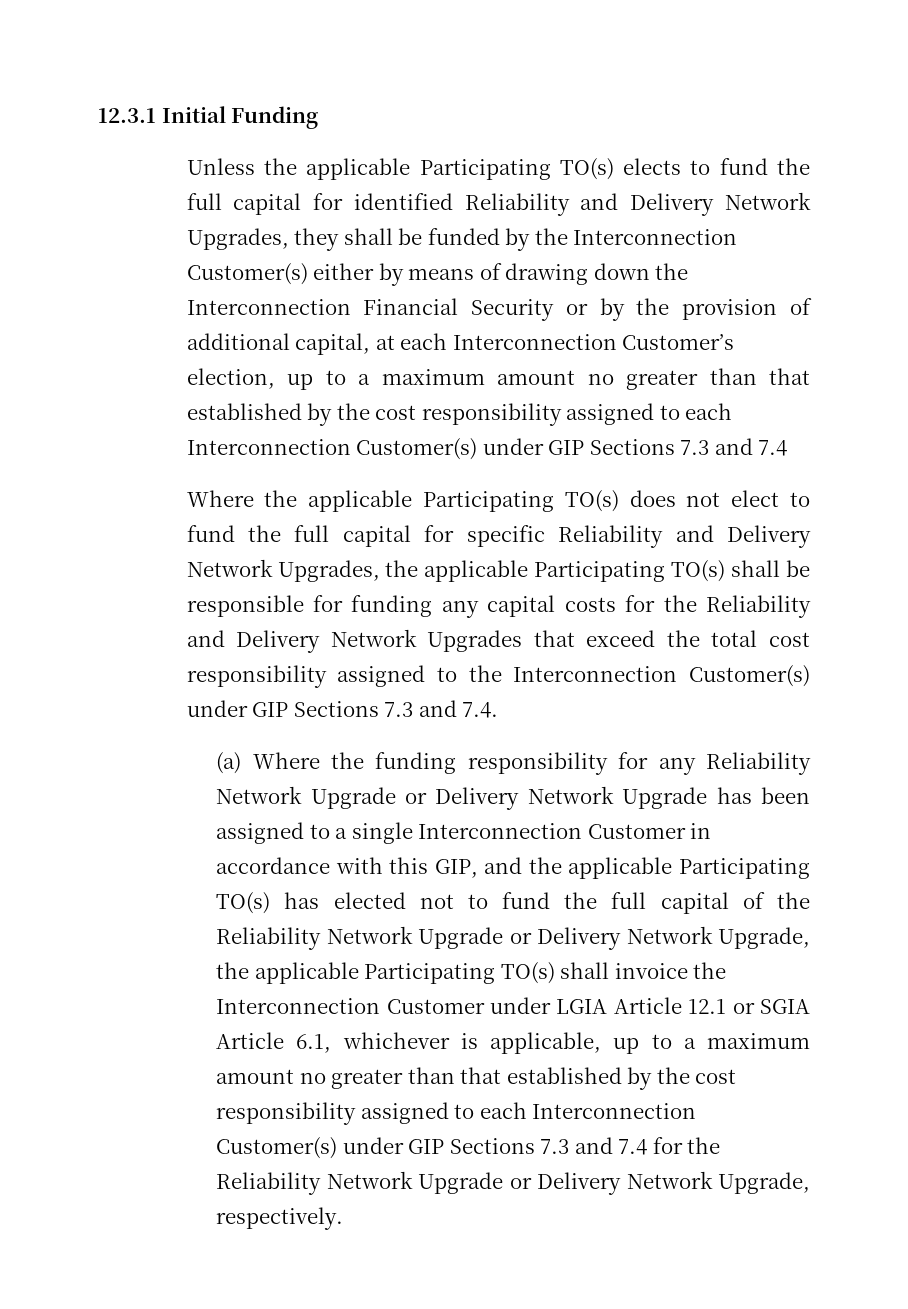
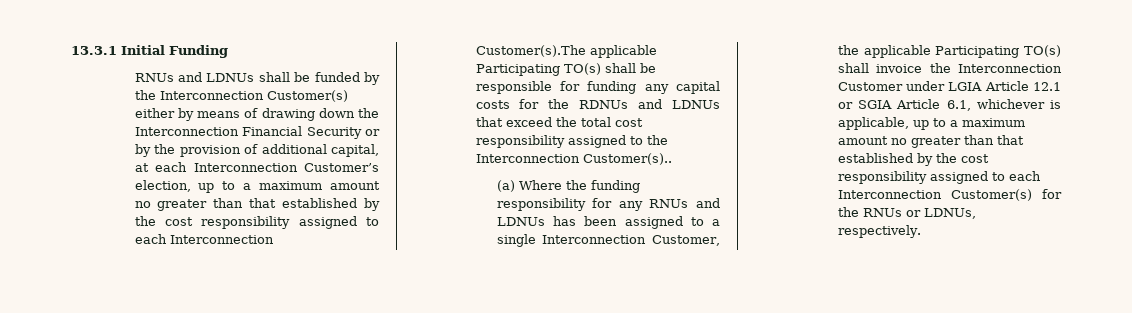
- 12.3.1 Initial Funding
+ 13.3.1 Initial Funding
- Unless the applicable Participating TO(s) elects to fund the full capital for identified Reliability and Delivery Network Upgrades, they shall be funded by the Interconnection Customer(s) either by means of drawing down the Interconnection Financial Security or by the provision of additional capital, at each Interconnection Customer’s election, up to a maximum amount no greater than that established by the cost responsibility assigned to each Interconnection Customer(s) under GIP Sections 7.3 and 7.4
- Where the applicable Participating TO(s) does not elect to fund the full capital for specific Reliability and Delivery Network Upgrades, the applicable Participating TO(s) shall be responsible for funding any capital costs for the Reliability and Delivery Network Upgrades that exceed the total cost responsibility assigned to the Interconnection Customer(s) under GIP Sections 7.3 and 7.4.
+ RNUs and LDNUs shall be funded by the Interconnection Customer(s) either by means of drawing down the Interconnection Financial Security or by the provision of additional capital, at each Interconnection Customer’s election, up to a maximum amount no greater than that established by the cost responsibility assigned to each Interconnection Customer(s).The applicable Participating TO(s) shall be responsible for funding any capital costs for the RDNUs and LDNUs that exceed the total cost responsibility assigned to the Interconnection Customer(s)..
- (a) Where the funding responsibility for any Reliability Network Upgrade or Delivery Network Upgrade has been assigned to a single Interconnection Customer in accordance with this GIP, and the applicable Participating TO(s) has elected not to fund the full capital of the Reliability Network Upgrade or Delivery Network Upgrade, the applicable Participating TO(s) shall invoice the Interconnection Customer under LGIA Article 12.1 or SGIA Article 6.1, whichever is applicable, up to a maximum amount no greater than that established by the cost responsibility assigned to each Interconnection Customer(s) under GIP Sections 7.3 and 7.4 for the Reliability Network Upgrade or Delivery Network Upgrade, respectively.
+ (a) Where the funding responsibility for any RNUs and LDNUs has been assigned to a single Interconnection Customer, the applicable Participating TO(s) shall invoice the Interconnection Customer under LGIA Article 12.1 or SGIA Article 6.1, whichever is applicable, up to a maximum amount no greater than that established by the cost responsibility assigned to each Interconnection Customer(s) for the RNUs or LDNUs, respectively.

